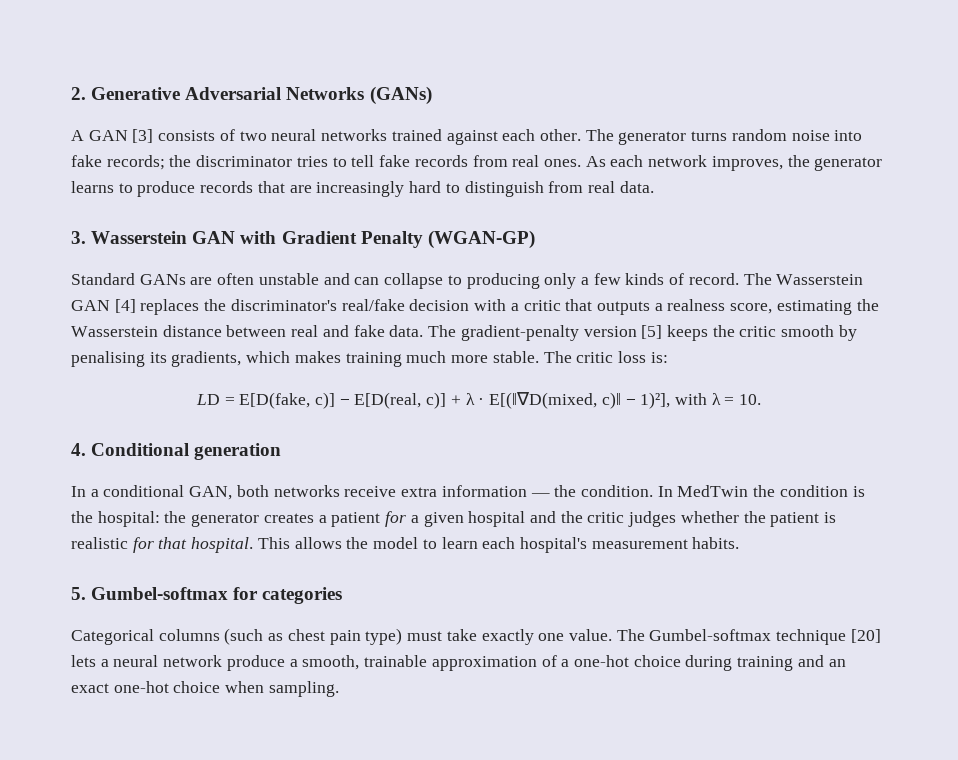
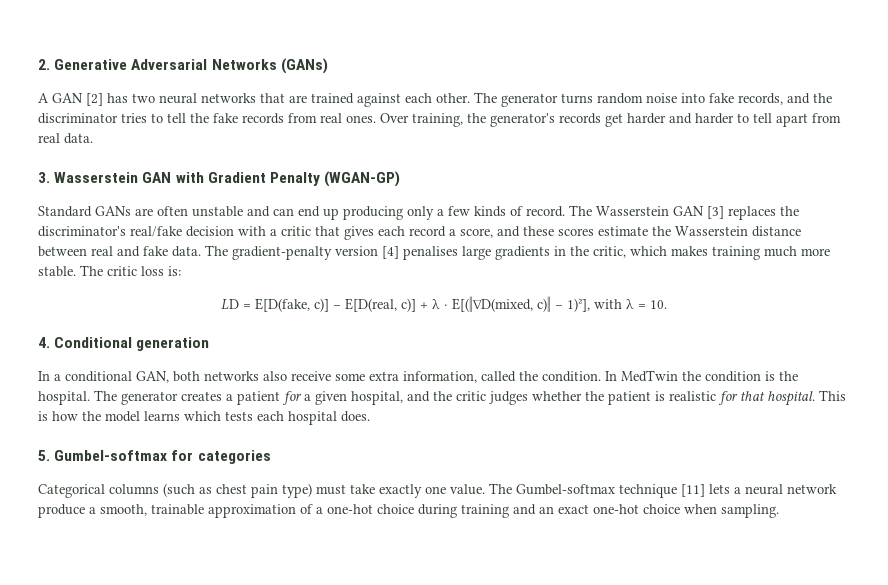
- A GAN [3] consists of two neural networks trained against each other.
+ A GAN [2] has two neural networks that are trained against each other.
- The generator turns random noise into fake records; the discriminator tries to tell fake records from real ones.
+ The generator turns random noise into fake records, and the discriminator tries to tell the fake records from real ones.
- As each network improves, the generator learns to produce records that are increasingly hard to distinguish from real data.
+ Over training, the generator's records get harder and harder to tell apart from real data.
- Standard GANs are often unstable and can collapse to producing only a few kinds of record.
+ Standard GANs are often unstable and can end up producing only a few kinds of record.
- The Wasserstein GAN [4] replaces the discriminator's real/fake decision with a critic that outputs a realness score, estimating the Wasserstein distance between real and fake data.
+ The Wasserstein GAN [3] replaces the discriminator's real/fake decision with a critic that gives each record a score, and these scores estimate the Wasserstein distance between real and fake data.
- The gradient-penalty version [5] keeps the critic smooth by penalising its gradients, which makes training much more stable.
+ The gradient-penalty version [4] penalises large gradients in the critic, which makes training much more stable.
- In a conditional GAN, both networks receive extra information — the condition.
+ In a conditional GAN, both networks also receive some extra information, called the condition.
- In MedTwin the condition is the hospital: the generator creates a patient for a given hospital and the critic judges whether the patient is realistic for that hospital.
+ In MedTwin the condition is the hospital. The generator creates a patient for a given hospital, and the critic judges whether the patient is realistic for that hospital.
- This allows the model to learn each hospital's measurement habits.
+ This is how the model learns which tests each hospital does.
- The Gumbel-softmax technique [20] lets a neural network produce a smooth, trainable approximation of a one-hot choice during training and an exact one-hot choice when sampling.
+ The Gumbel-softmax technique [11] lets a neural network produce a smooth, trainable approximation of a one-hot choice during training and an exact one-hot choice when sampling.

